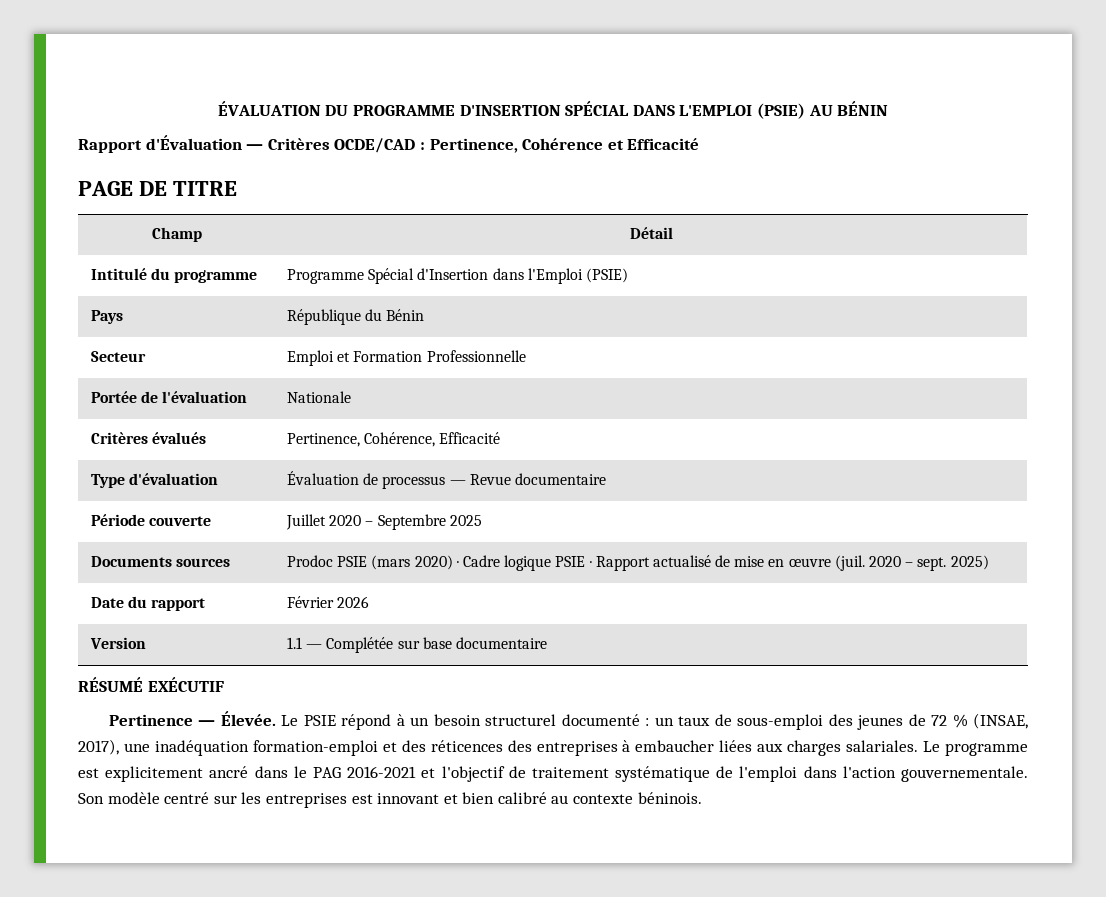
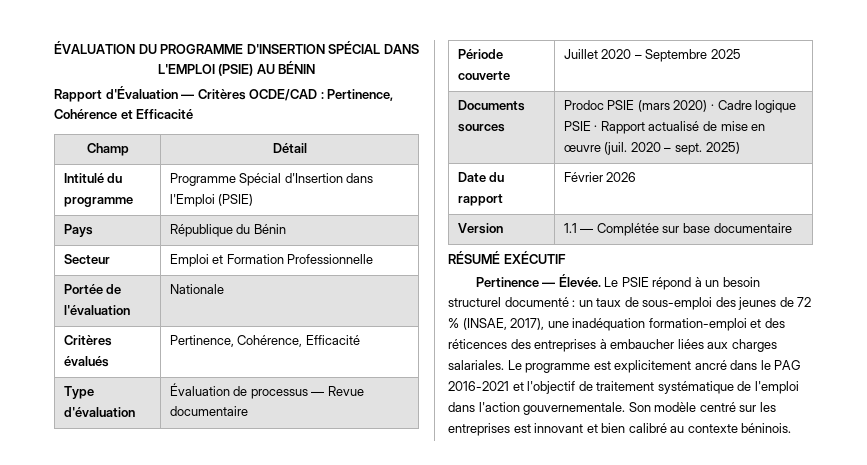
- PAGE DE TITRE

